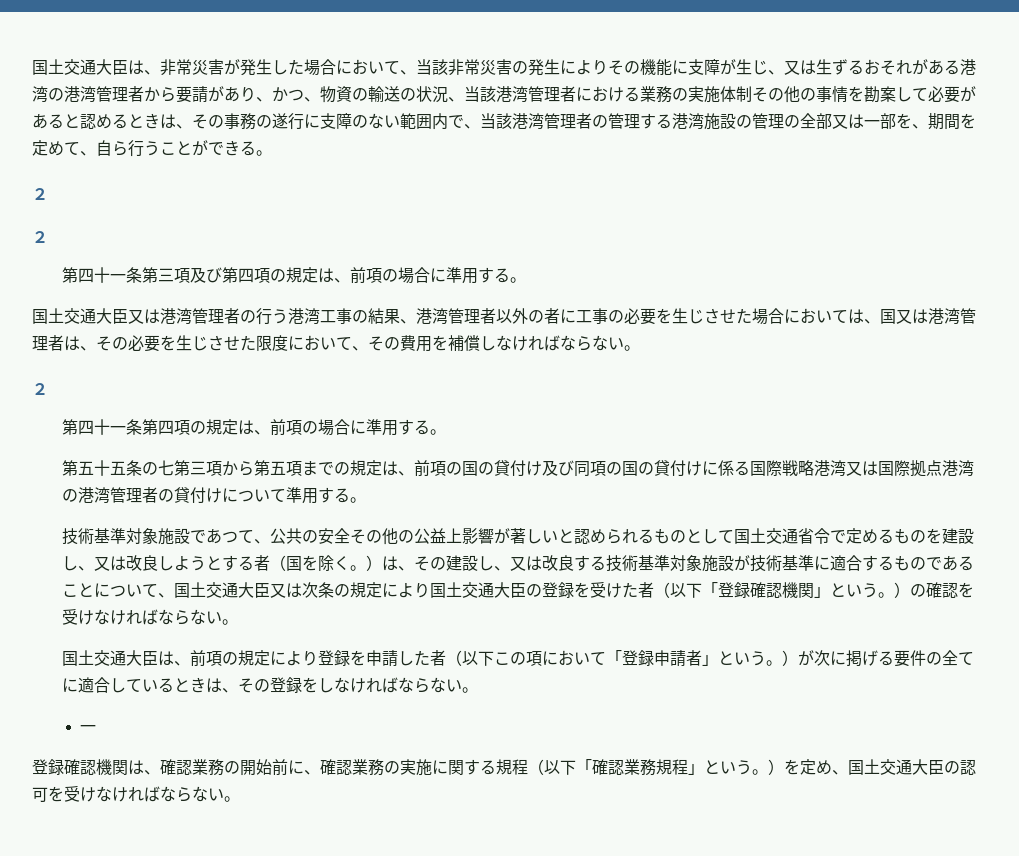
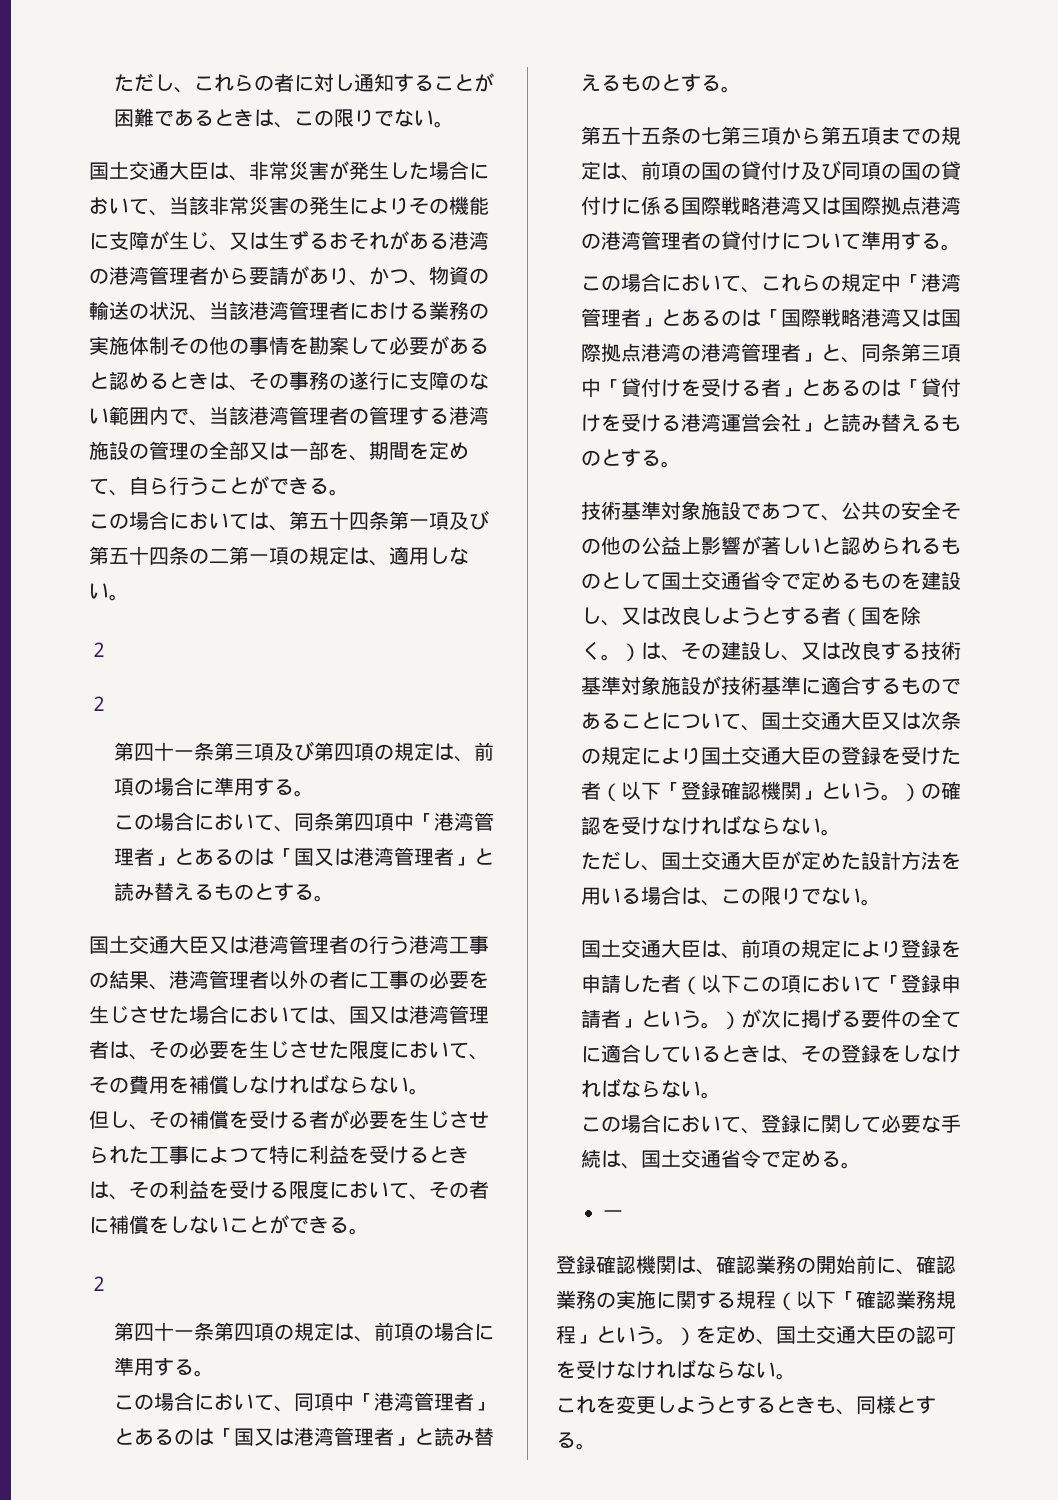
+ ただし、これらの者に対し通知することが困難であるときは、この限りでない。
+ この場合においては、第五十四条第一項及び第五十四条の二第一項の規定は、適用しない。
+ この場合において、同条第四項中「港湾管理者」とあるのは「国又は港湾管理者」と読み替えるものとする。
+ 但し、その補償を受ける者が必要を生じさせられた工事によつて特に利益を受けるときは、その利益を受ける限度において、その者に補償をしないことができる。
+ この場合において、同項中「港湾管理者」とあるのは「国又は港湾管理者」と読み替えるものとする。
+ この場合において、これらの規定中「港湾管理者」とあるのは「国際戦略港湾又は国際拠点港湾の港湾管理者」と、同条第三項中「貸付けを受ける者」とあるのは「貸付けを受ける港湾運営会社」と読み替えるものとする。
+ ただし、国土交通大臣が定めた設計方法を用いる場合は、この限りでない。
+ この場合において、登録に関して必要な手続は、国土交通省令で定める。
+ これを変更しようとするときも、同様とする。

